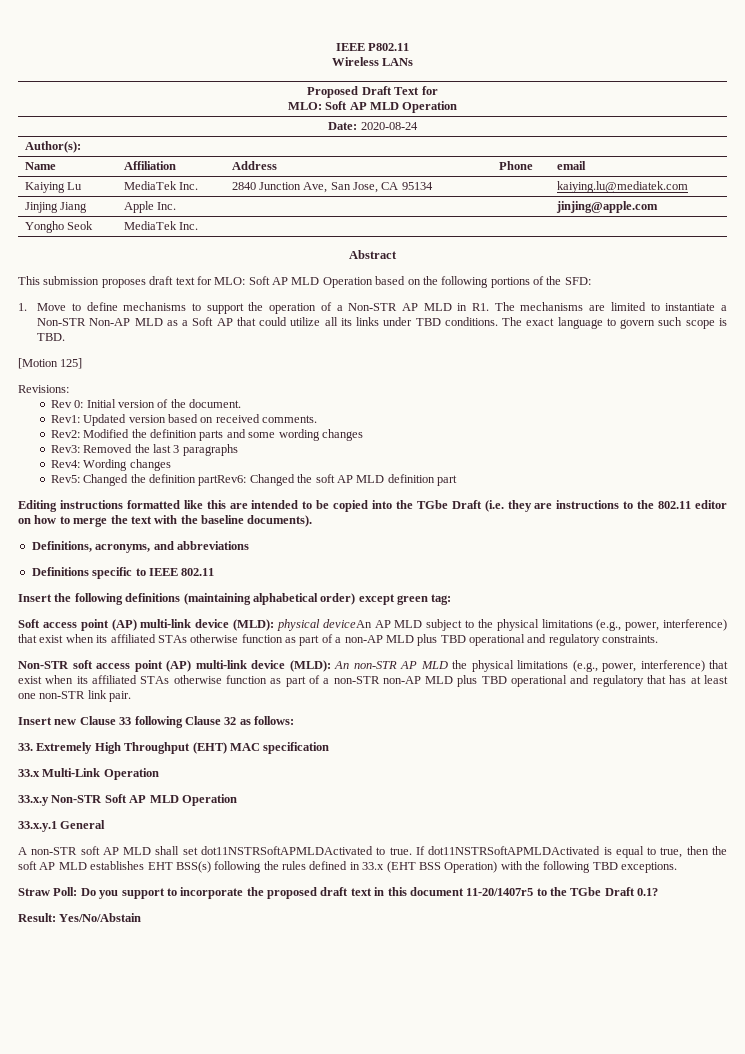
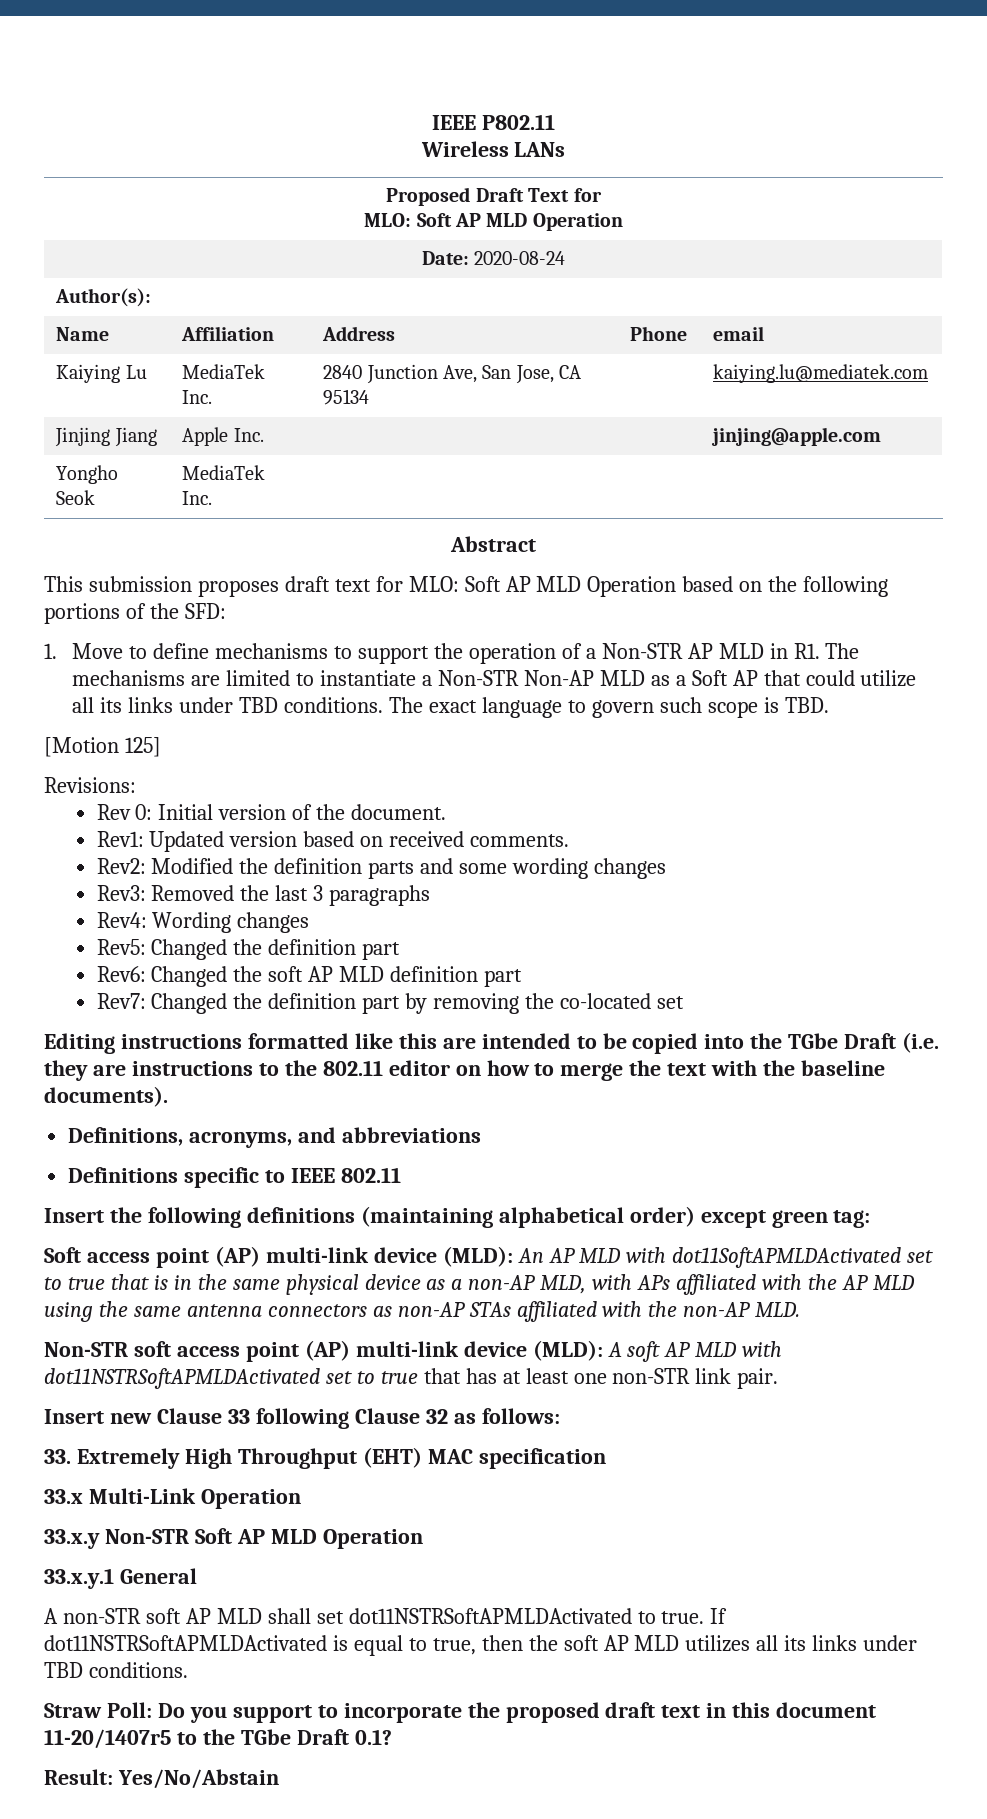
- Rev5: Changed the definition partRev6: Changed the soft AP MLD definition part
+ Rev5: Changed the definition part
+ Rev6: Changed the soft AP MLD definition part
+ Rev7: Changed the definition part by removing the co-located set
- Soft access point (AP) multi-link device (MLD): physical deviceAn AP MLD subject to the physical limitations (e.g., power, interference) that exist when its affiliated STAs otherwise function as part of a non-AP MLD plus TBD operational and regulatory constraints.
+ Soft access point (AP) multi-link device (MLD): An AP MLD with dot11SoftAPMLDActivated set to true that is in the same physical device as a non-AP MLD, with APs affiliated with the AP MLD using the same antenna connectors as non-AP STAs affiliated with the non-AP MLD.
- Non-STR soft access point (AP) multi-link device (MLD): An non-STR AP MLD the physical limitations (e.g., power, interference) that exist when its affiliated STAs otherwise function as part of a non-STR non-AP MLD plus TBD operational and regulatory that has at least one non-STR link pair.
+ Non-STR soft access point (AP) multi-link device (MLD): A soft AP MLD with dot11NSTRSoftAPMLDActivated set to true that has at least one non-STR link pair.
- If dot11NSTRSoftAPMLDActivated is equal to true, then the soft AP MLD establishes EHT BSS(s) following the rules defined in 33.x (EHT BSS Operation) with the following TBD exceptions.
+ If dot11NSTRSoftAPMLDActivated is equal to true, then the soft AP MLD utilizes all its links under TBD conditions.

